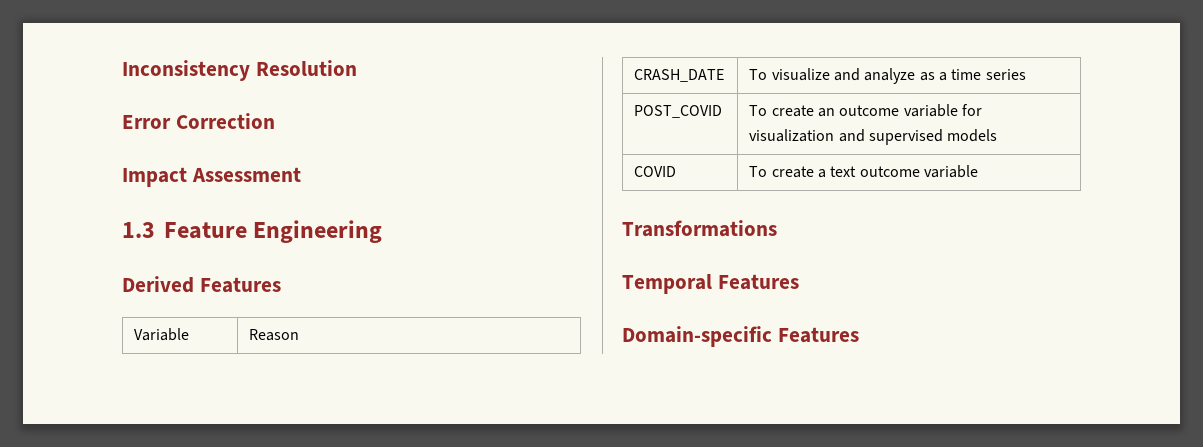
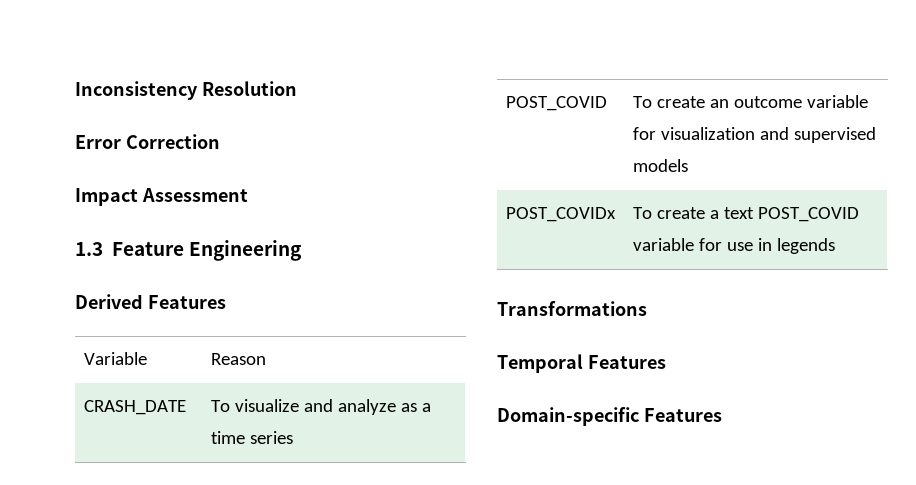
- COVID | To create a text outcome variable
+ POST_COVIDx | To create a text POST_COVID variable for use in legends

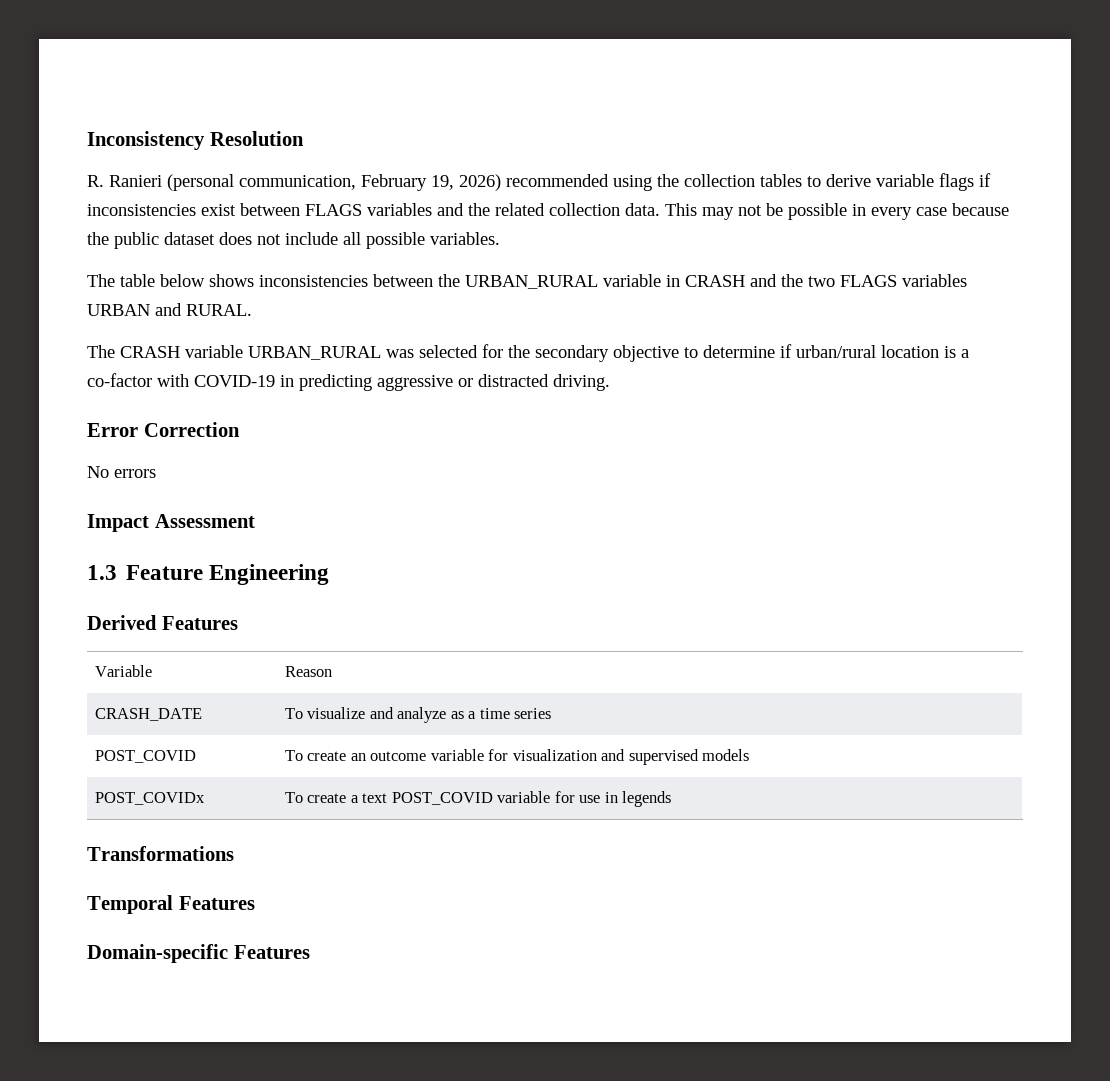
+ R. Ranieri (personal communication, February 19, 2026) recommended using the collection tables to derive variable flags if inconsistencies exist between FLAGS variables and the related collection data. This may not be possible in every case because the public dataset does not include all possible variables.
+ The table below shows inconsistencies between the URBAN_RURAL variable in CRASH and the two FLAGS variables URBAN and RURAL.
+ The CRASH variable URBAN_RURAL was selected for the secondary objective to determine if urban/rural location is a co-factor with COVID-19 in predicting aggressive or distracted driving.
+ No errors

